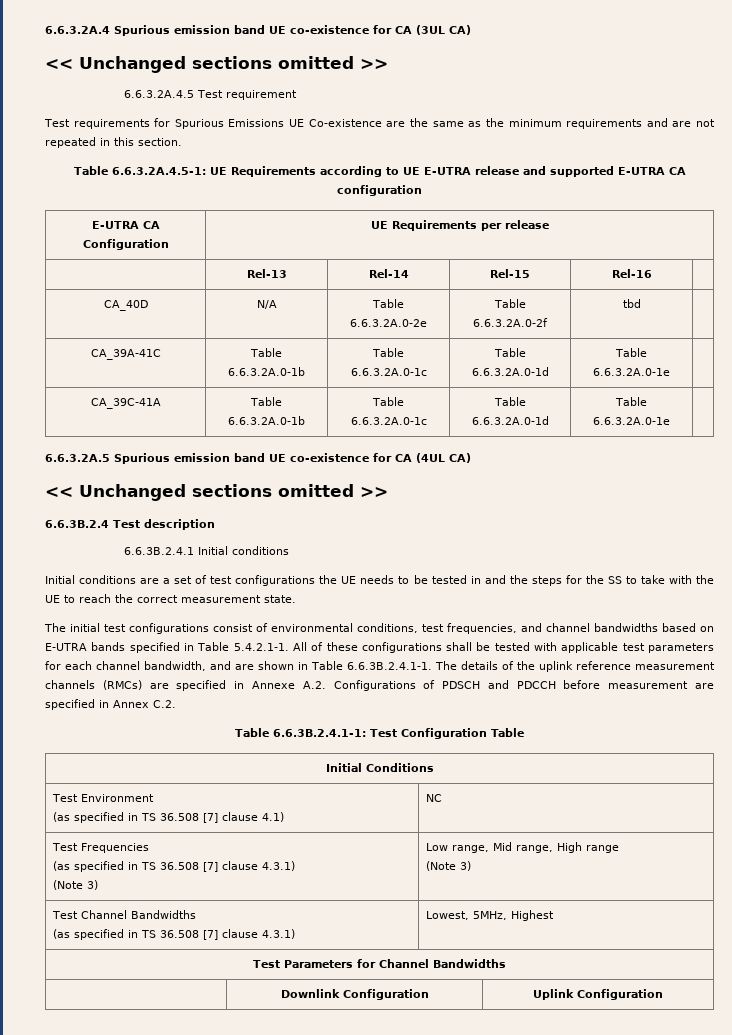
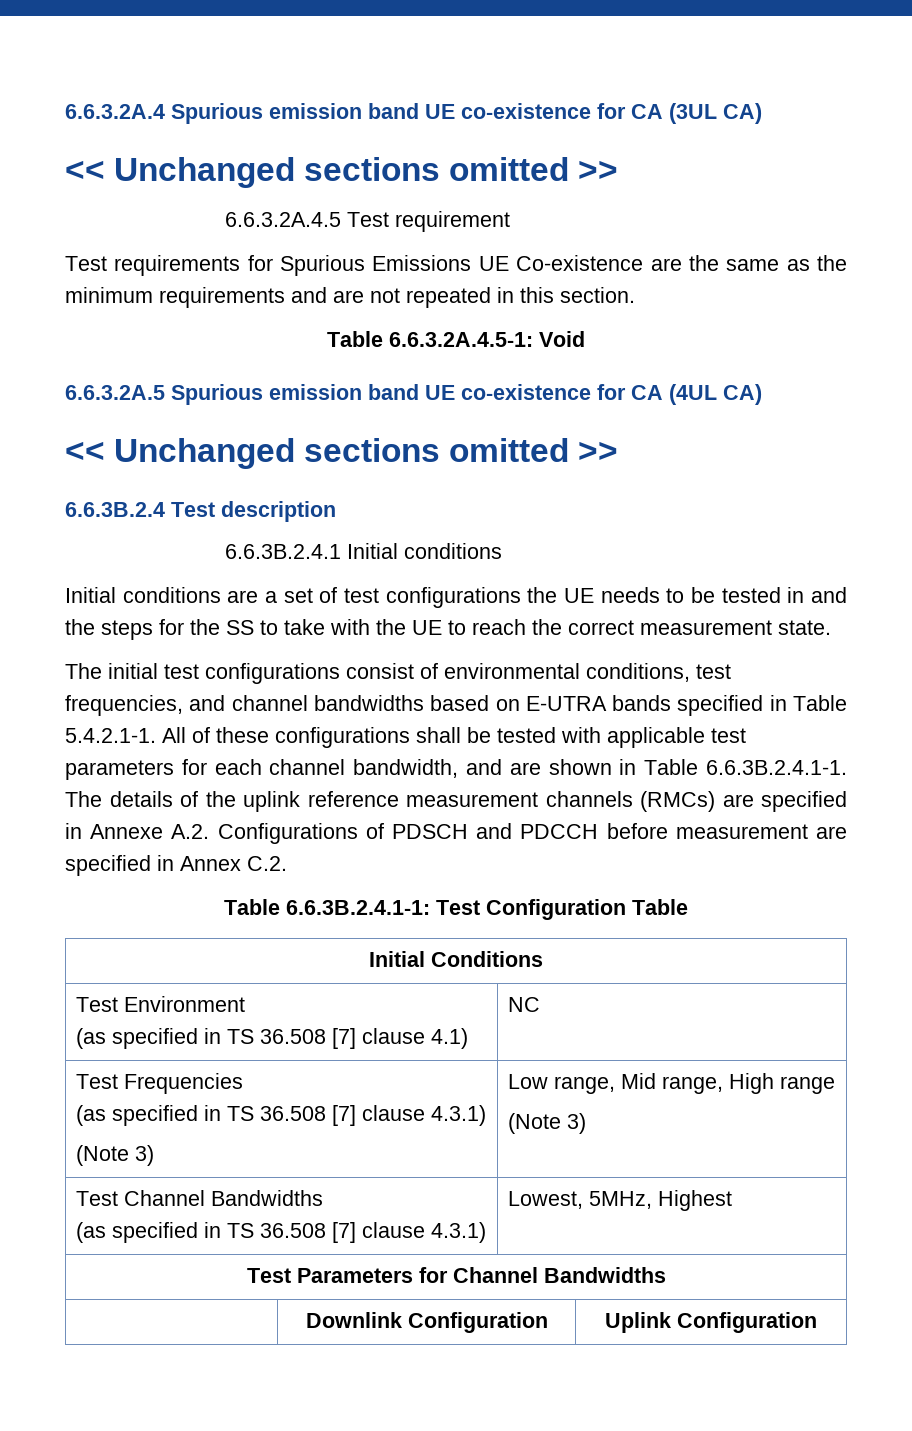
- Table 6.6.3.2A.4.5-1: UE Requirements according to UE E-UTRA release and supported E-UTRA CA configuration
- E-UTRA CA Configuration | UE Requirements per release
- | Rel-13 | Rel-14 | Rel-15 | Rel-16 |
- CA_40D | N/A | Table 6.6.3.2A.0-2e | Table 6.6.3.2A.0-2f | tbd |
- CA_39A-41C | Table 6.6.3.2A.0-1b | Table 6.6.3.2A.0-1c | Table 6.6.3.2A.0-1d | Table 6.6.3.2A.0-1e |
- CA_39C-41A | Table 6.6.3.2A.0-1b | Table 6.6.3.2A.0-1c | Table 6.6.3.2A.0-1d | Table 6.6.3.2A.0-1e |
+ Table 6.6.3.2A.4.5-1: Void

